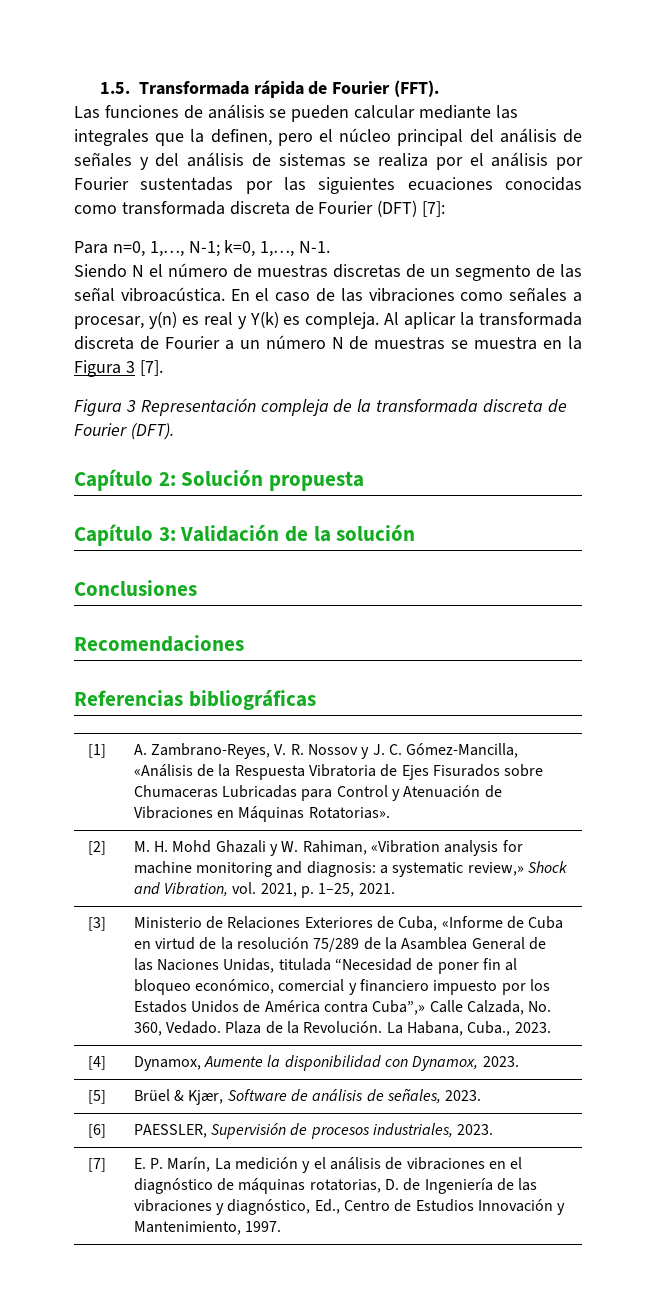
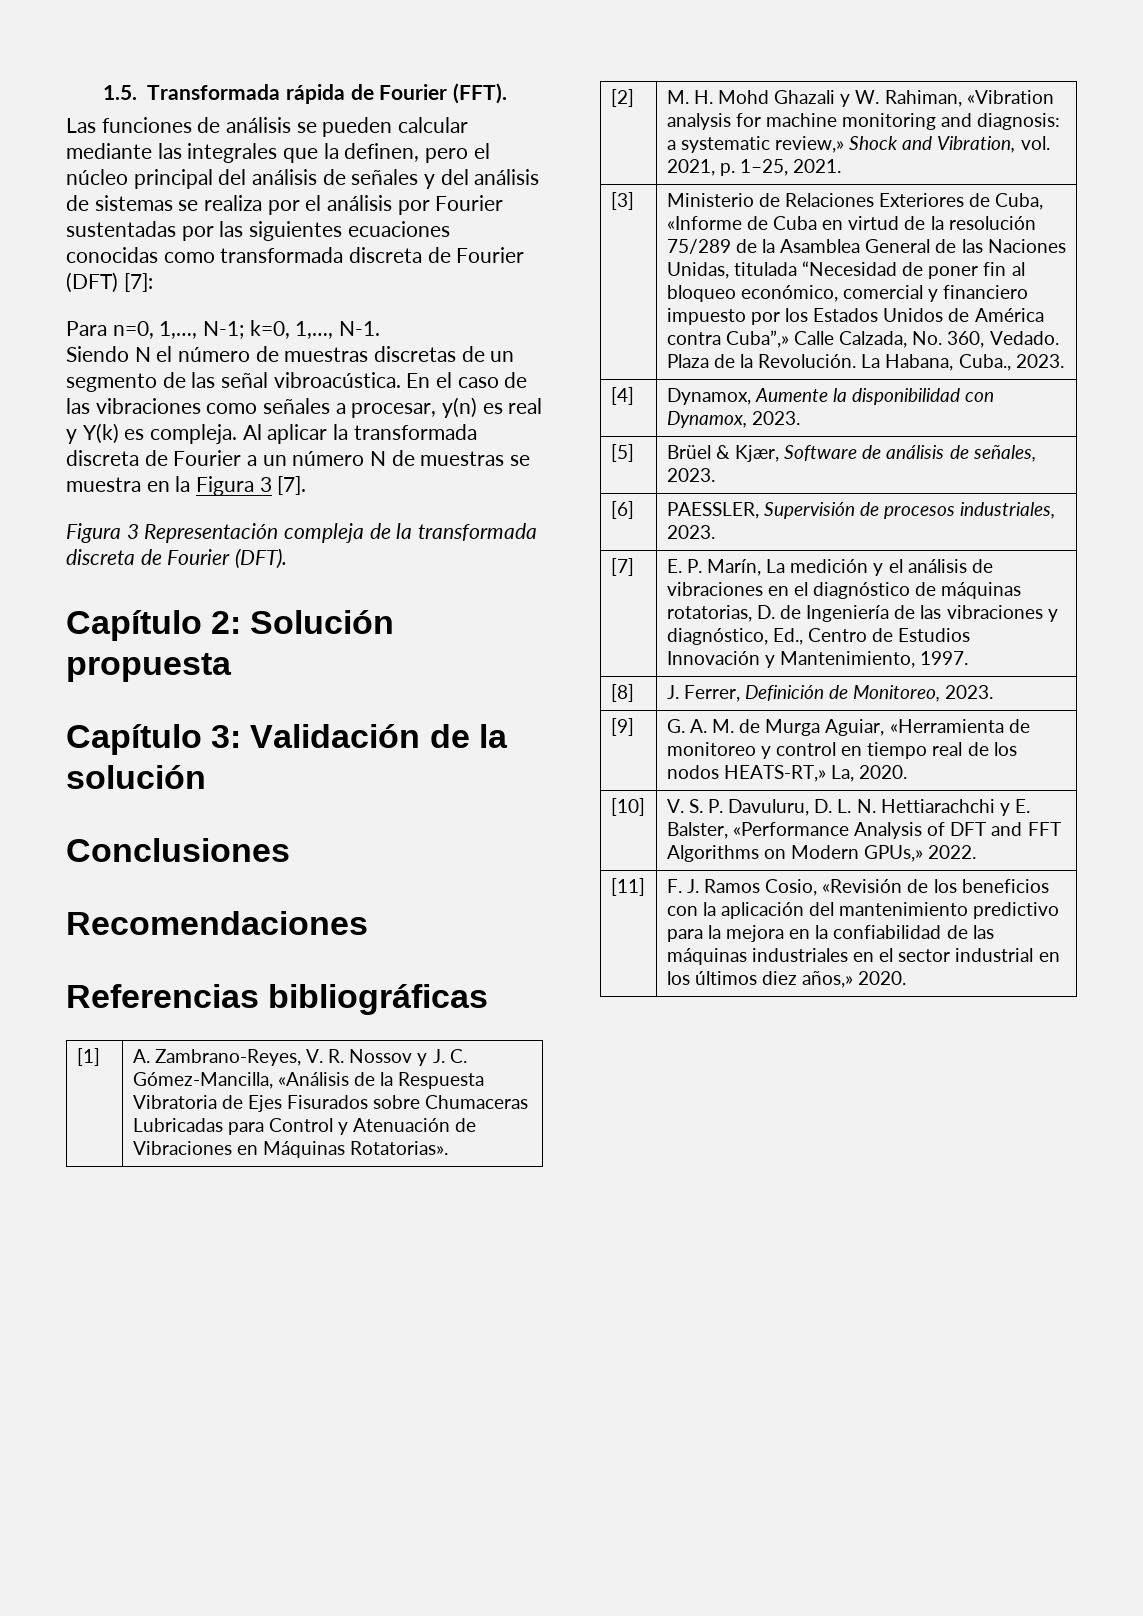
+ [8] | J. Ferrer, Definición de Monitoreo, 2023.
+ [9] | G. A. M. de Murga Aguiar, «Herramienta de monitoreo y control en tiempo real de los nodos HEATS-RT,» La, 2020.
+ [10] | V. S. P. Davuluru, D. L. N. Hettiarachchi y E. Balster, «Performance Analysis of DFT and FFT Algorithms on Modern GPUs,» 2022.
+ [11] | F. J. Ramos Cosio, «Revisión de los beneficios con la aplicación del mantenimiento predictivo para la mejora en la confiabilidad de las máquinas industriales en el sector industrial en los últimos diez años,» 2020.

